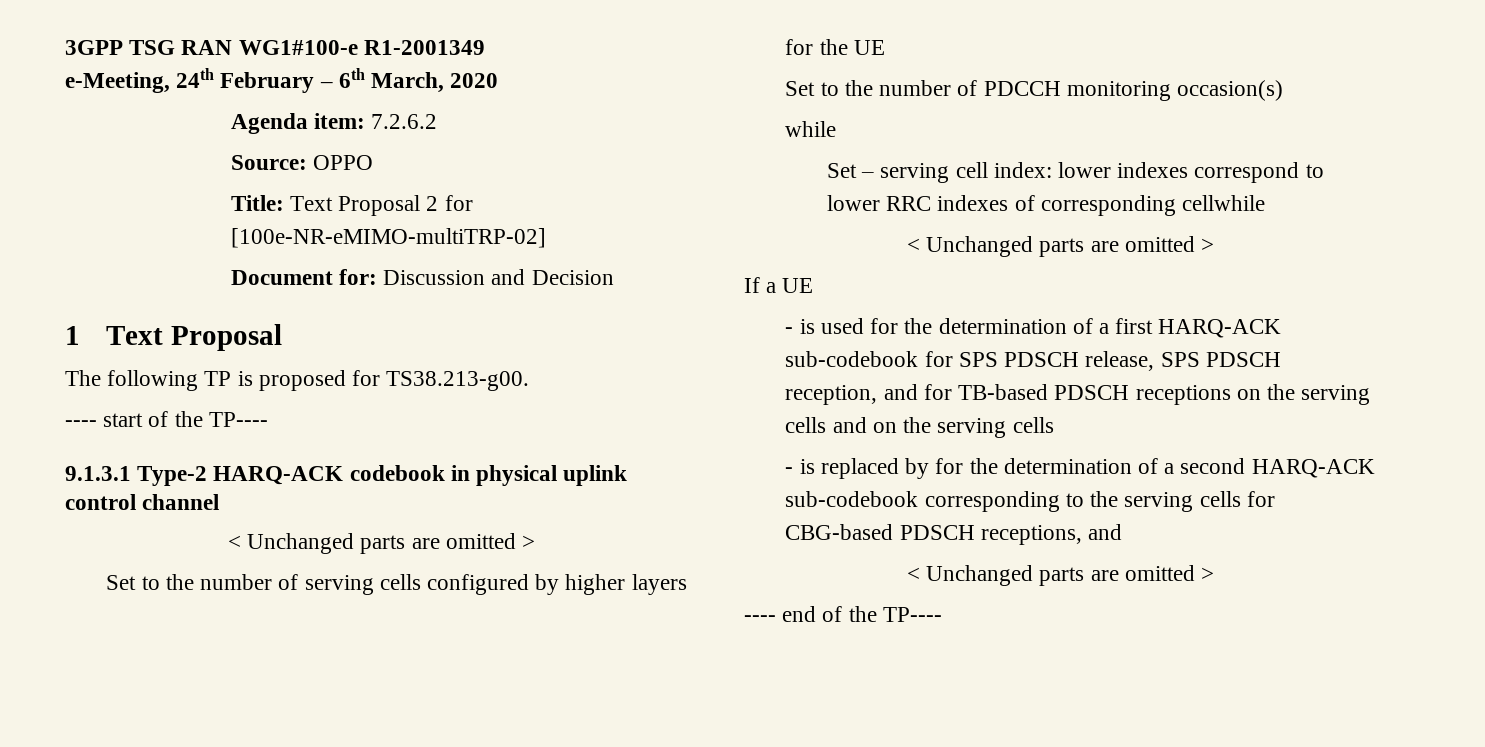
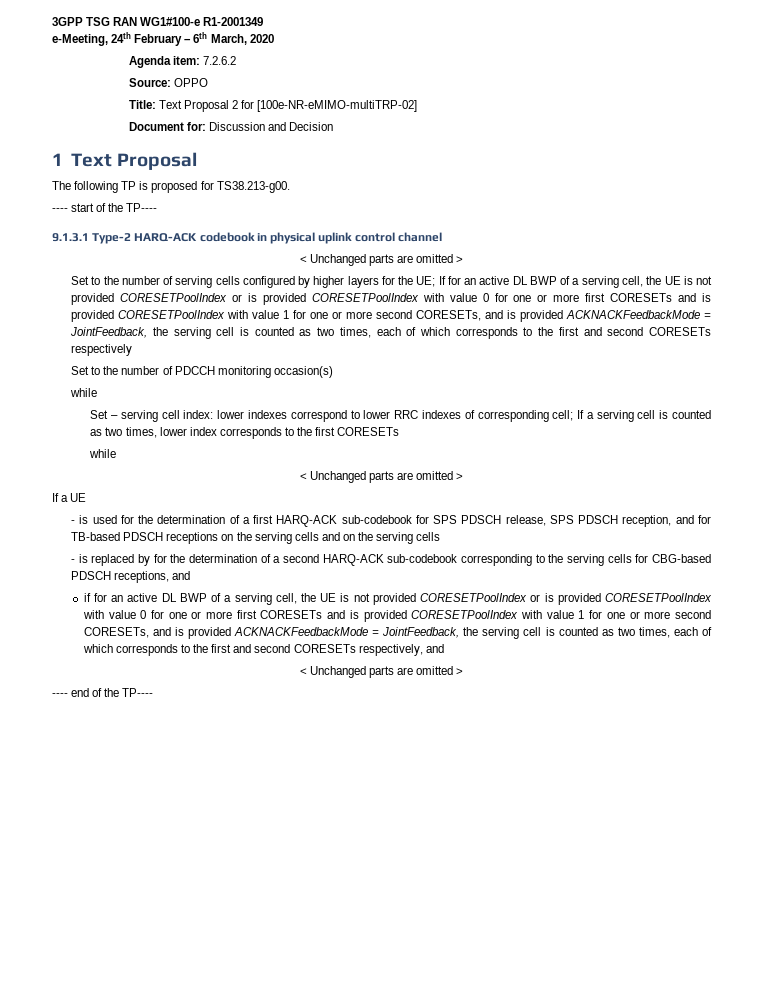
- Set to the number of serving cells configured by higher layers for the UE
+ Set to the number of serving cells configured by higher layers for the UE; If for an active DL BWP of a serving cell, the UE is not provided CORESETPoolIndex or is provided CORESETPoolIndex with value 0 for one or more first CORESETs and is provided CORESETPoolIndex with value 1 for one or more second CORESETs, and is provided ACKNACKFeedbackMode = JointFeedback, the serving cell is counted as two times, each of which corresponds to the first and second CORESETs respectively
- Set – serving cell index: lower indexes correspond to lower RRC indexes of corresponding cellwhile
+ Set – serving cell index: lower indexes correspond to lower RRC indexes of corresponding cell; If a serving cell is counted as two times, lower index corresponds to the first CORESETs
+ while
+ if for an active DL BWP of a serving cell, the UE is not provided CORESETPoolIndex or is provided CORESETPoolIndex with value 0 for one or more first CORESETs and is provided CORESETPoolIndex with value 1 for one or more second CORESETs, and is provided ACKNACKFeedbackMode = JointFeedback, the serving cell is counted as two times, each of which corresponds to the first and second CORESETs respectively, and

